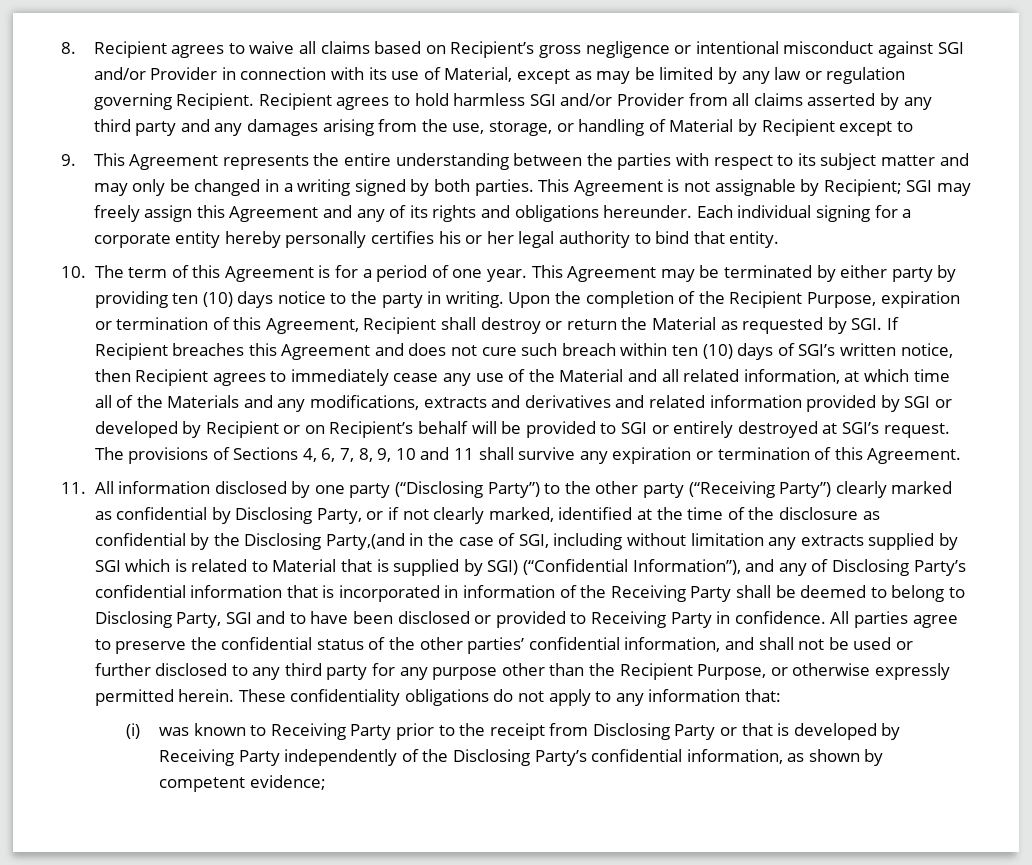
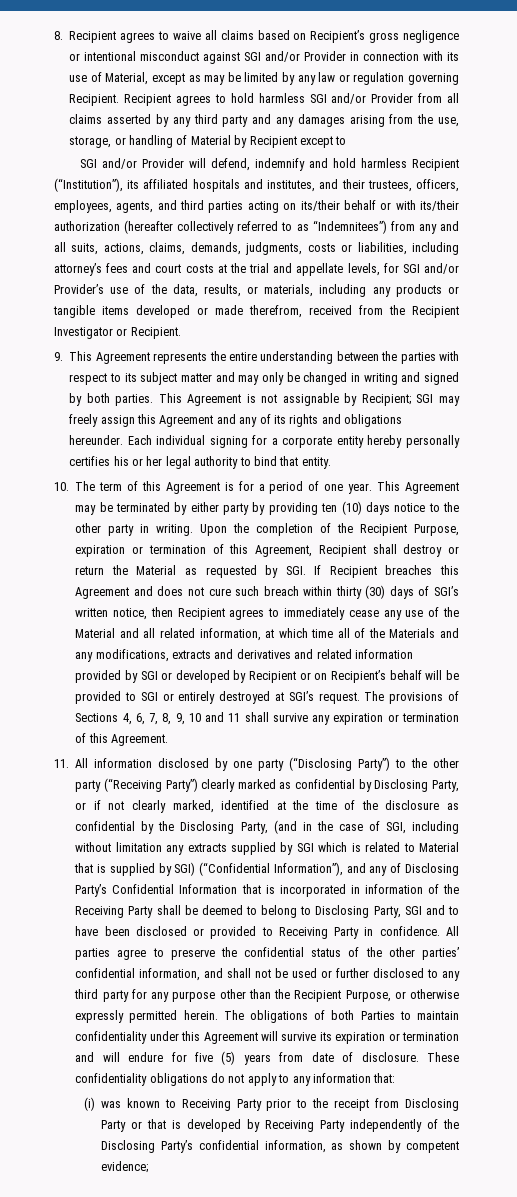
+ SGI and/or Provider will defend, indemnify and hold harmless Recipient (“Institution”), its affiliated hospitals and institutes, and their trustees, officers, employees, agents, and third parties acting on its/their behalf or with its/their authorization (hereafter collectively referred to as “Indemnitees”) from any and all suits, actions, claims, demands, judgments, costs or liabilities, including attorney’s fees and court costs at the trial and appellate levels, for SGI and/or Provider’s use of the data, results, or materials, including any products or tangible items developed or made therefrom, received from the Recipient Investigator or Recipient.
- 9. This Agreement represents the entire understanding between the parties with respect to its subject matter and may only be changed in a writing signed by both parties.
+ 9. This Agreement represents the entire understanding between the parties with respect to its subject matter and may only be changed in writing and signed by both parties.
- This Agreement may be terminated by either party by providing ten (10) days notice to the party in writing.
+ This Agreement may be terminated by either party by providing ten (10) days notice to the other party in writing.
- Upon the completion of the Recipient Purpose, expiration or termination of this Agreement, Recipient shall destroy or return the Material as requested by SGI. If Recipient breaches this Agreement and does not cure such breach within ten (10) days of SGI’s written notice, then Recipient agrees to immediately cease any use of the Material and all related information, at which time all of the Materials and any modifications, extracts and derivatives and related information provided by SGI or developed by Recipient or on Recipient’s behalf will be provided to SGI or entirely destroyed at SGI’s request.
+ Upon the completion of the Recipient Purpose, expiration or termination of this Agreement, Recipient shall destroy or return the Material as requested by SGI. If Recipient breaches this Agreement and does not cure such breach within thirty (30) days of SGI’s written notice, then Recipient agrees to immediately cease any use of the Material and all related information, at which time all of the Materials and any modifications, extracts and derivatives and related information provided by SGI or developed by Recipient or on Recipient’s behalf will be provided to SGI or entirely destroyed at SGI’s request.
- 11. All information disclosed by one party (“Disclosing Party”) to the other party (“Receiving Party”) clearly marked as confidential by Disclosing Party, or if not clearly marked, identified at the time of the disclosure as confidential by the Disclosing Party,(and in the case of SGI, including without limitation any extracts supplied by SGI which is related to Material that is supplied by SGI) (“Confidential Information”), and any of Disclosing Party’s confidential information that is incorporated in information of the Receiving Party shall be deemed to belong to Disclosing Party, SGI and to have been disclosed or provided to Receiving Party in confidence.
+ 11. All information disclosed by one party (“Disclosing Party”) to the other party (“Receiving Party”) clearly marked as confidential by Disclosing Party, or if not clearly marked, identified at the time of the disclosure as confidential by the Disclosing Party, (and in the case of SGI, including without limitation any extracts supplied by SGI which is related to Material that is supplied by SGI) (“Confidential Information”), and any of Disclosing Party’s Confidential Information that is incorporated in information of the Receiving Party shall be deemed to belong to Disclosing Party, SGI and to have been disclosed or provided to Receiving Party in confidence.
+ The obligations of both Parties to maintain confidentiality under this Agreement will survive its expiration or termination and will endure for five (5) years from date of disclosure.

